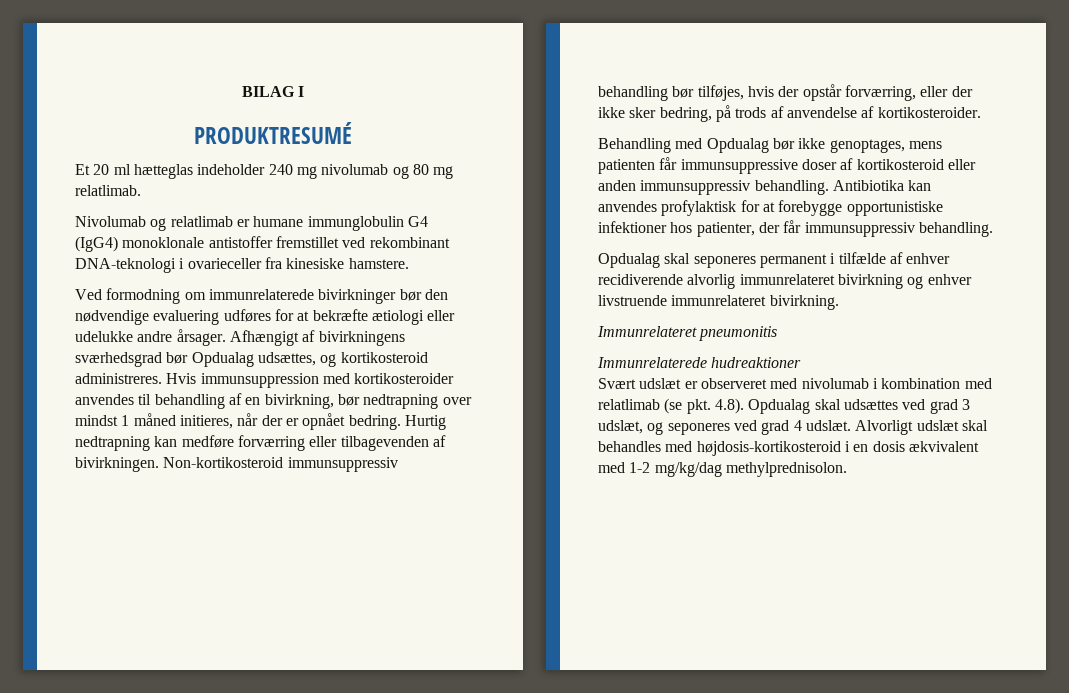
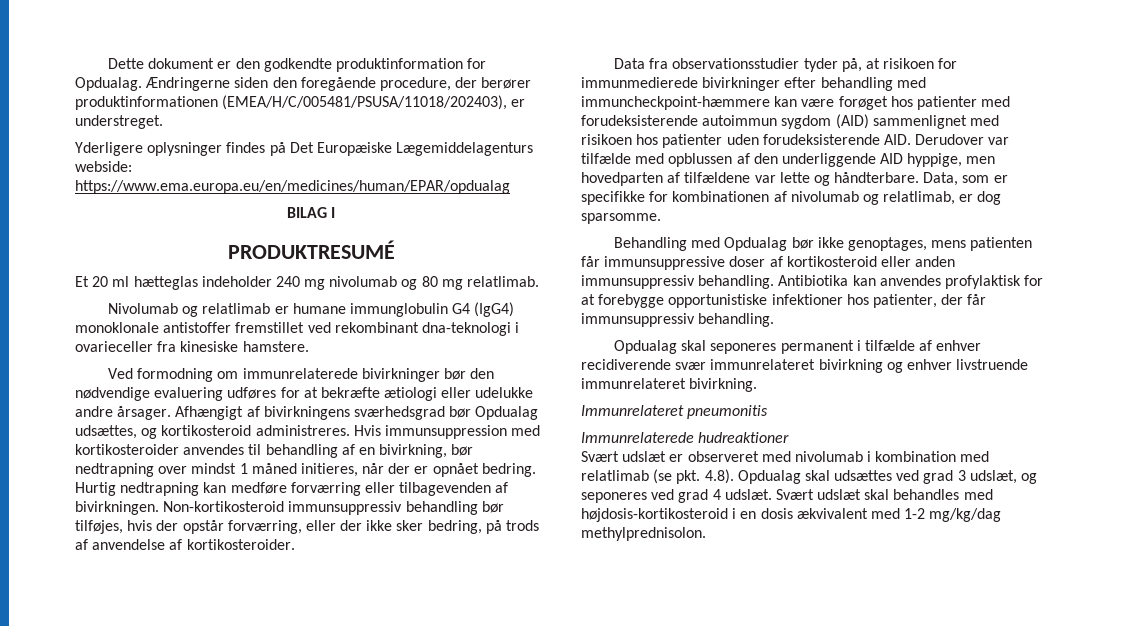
+ Dette dokument er den godkendte produktinformation for Opdualag. Ændringerne siden den foregående procedure, der berører produktinformationen (EMEA/H/C/005481/PSUSA/11018/202403), er understreget.
+ Yderligere oplysninger findes på Det Europæiske Lægemiddelagenturs webside: https://www.ema.europa.eu/en/medicines/human/EPAR/opdualag
- Nivolumab og relatlimab er humane immunglobulin G4 (IgG4) monoklonale antistoffer fremstillet ved rekombinant DNA-teknologi i ovarieceller fra kinesiske hamstere.
+ Nivolumab og relatlimab er humane immunglobulin G4 (IgG4) monoklonale antistoffer fremstillet ved rekombinant dna-teknologi i ovarieceller fra kinesiske hamstere.
+ Data fra observationsstudier tyder på, at risikoen for immunmedierede bivirkninger efter behandling med immuncheckpoint-hæmmere kan være forøget hos patienter med forudeksisterende autoimmun sygdom (AID) sammenlignet med risikoen hos patienter uden forudeksisterende AID. Derudover var tilfælde med opblussen af den underliggende AID hyppige, men hovedparten af tilfældene var lette og håndterbare. Data, som er specifikke for kombinationen af nivolumab og relatlimab, er dog sparsomme.
- Opdualag skal seponeres permanent i tilfælde af enhver recidiverende alvorlig immunrelateret bivirkning og enhver livstruende immunrelateret bivirkning.
+ Opdualag skal seponeres permanent i tilfælde af enhver recidiverende svær immunrelateret bivirkning og enhver livstruende immunrelateret bivirkning.
- Alvorligt udslæt skal behandles med højdosis-kortikosteroid i en dosis ækvivalent med 1-2 mg/kg/dag methylprednisolon.
+ Svært udslæt skal behandles med højdosis-kortikosteroid i en dosis ækvivalent med 1-2 mg/kg/dag methylprednisolon.

